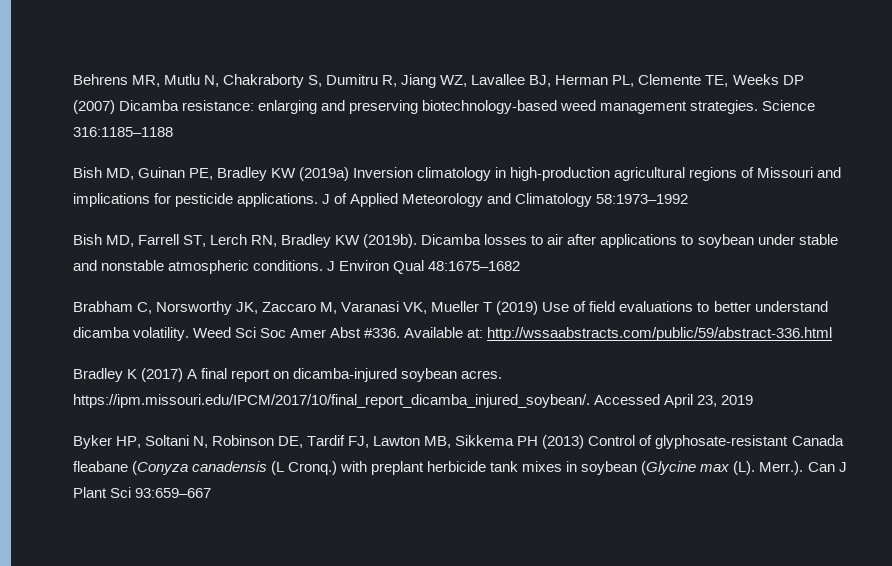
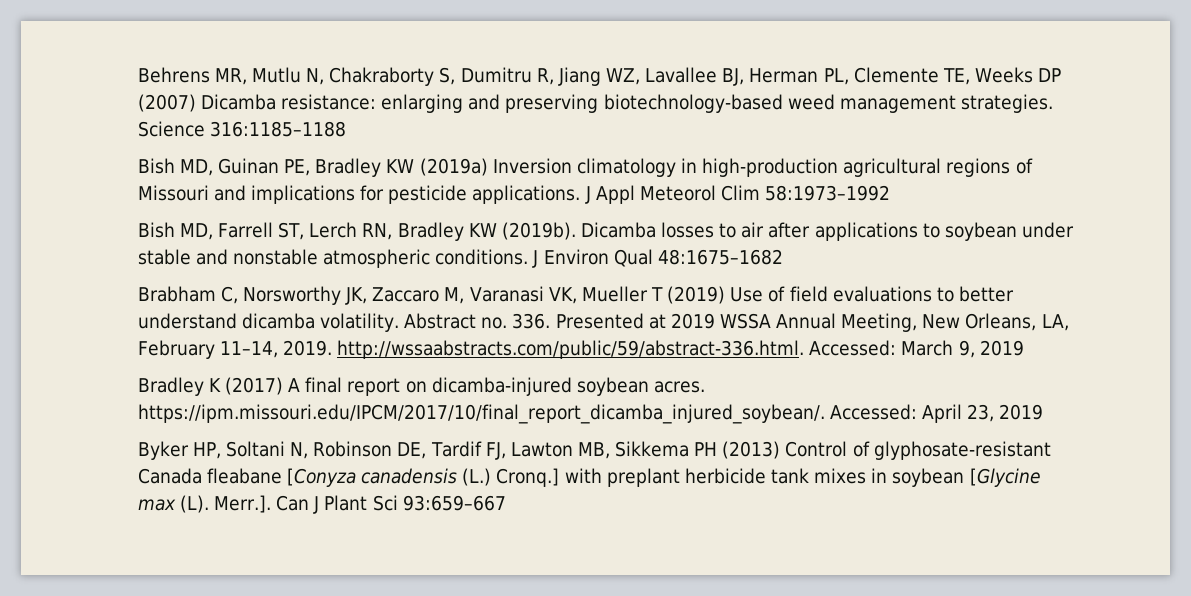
- J of Applied Meteorology and Climatology 58:1973–1992
+ J Appl Meteorol Clim 58:1973–1992
- Weed Sci Soc Amer Abst #336. Available at: http://wssaabstracts.com/public/59/abstract-336.html
+ Abstract no. 336. Presented at 2019 WSSA Annual Meeting, New Orleans, LA, February 11–14, 2019. http://wssaabstracts.com/public/59/abstract-336.html. Accessed: March 9, 2019
- Bradley K (2017) A final report on dicamba-injured soybean acres. https://ipm.missouri.edu/IPCM/2017/10/final_report_dicamba_injured_soybean/. Accessed April 23, 2019
+ Bradley K (2017) A final report on dicamba-injured soybean acres. https://ipm.missouri.edu/IPCM/2017/10/final_report_dicamba_injured_soybean/. Accessed: April 23, 2019
- Byker HP, Soltani N, Robinson DE, Tardif FJ, Lawton MB, Sikkema PH (2013) Control of glyphosate-resistant Canada fleabane (Conyza canadensis (L Cronq.) with preplant herbicide tank mixes in soybean (Glycine max (L). Merr.). Can J Plant Sci 93:659–667
+ Byker HP, Soltani N, Robinson DE, Tardif FJ, Lawton MB, Sikkema PH (2013) Control of glyphosate-resistant Canada fleabane [Conyza canadensis (L.) Cronq.] with preplant herbicide tank mixes in soybean [Glycine max (L). Merr.]. Can J Plant Sci 93:659–667

